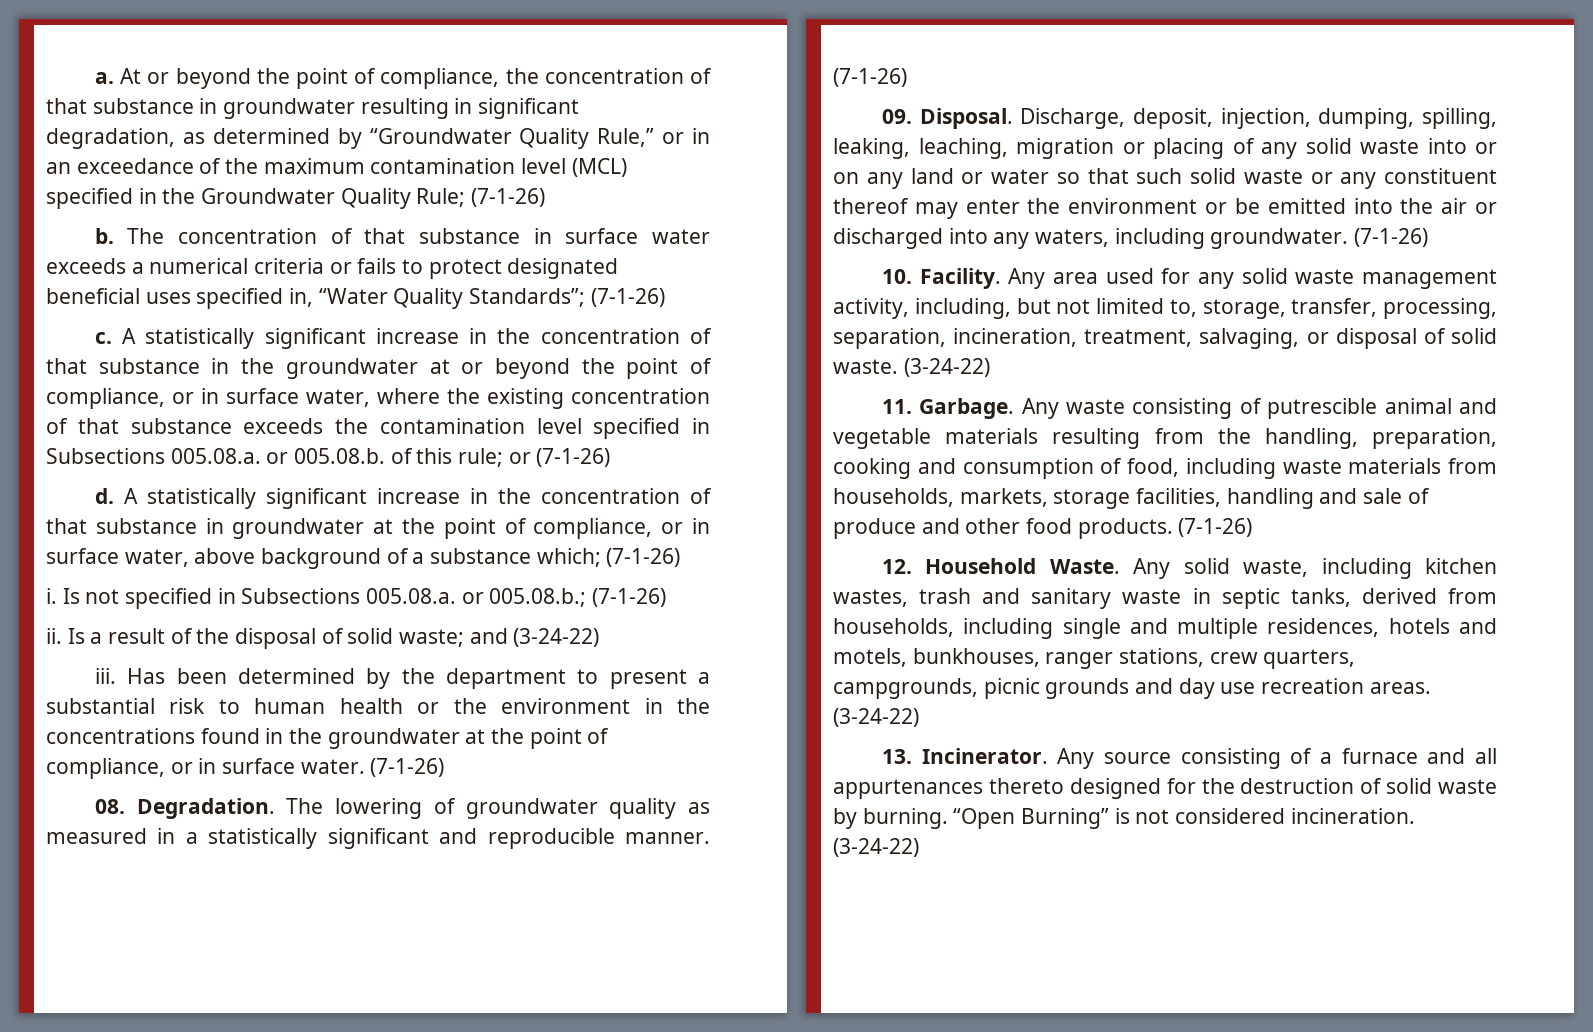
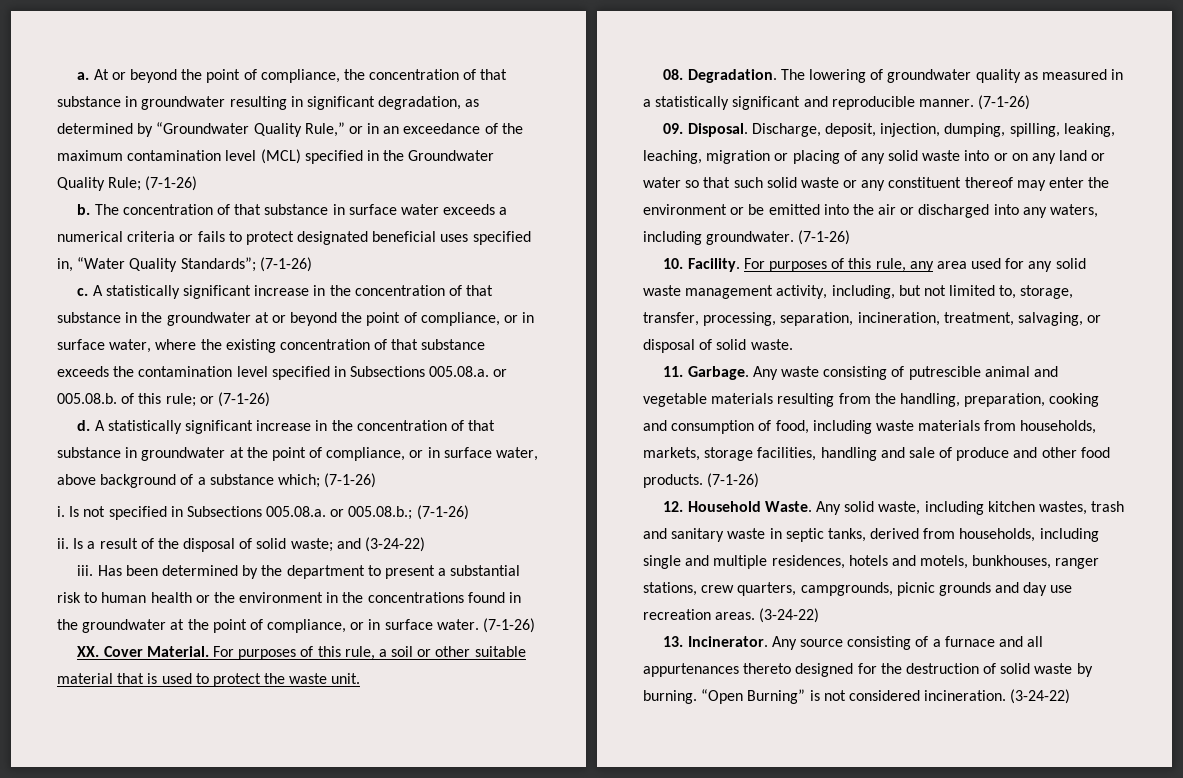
+ XX. Cover Material. For purposes of this rule, a soil or other suitable material that is used to protect the waste unit.
- Any area used for any solid waste management activity, including, but not limited to, storage, transfer, processing, separation, incineration, treatment, salvaging, or disposal of solid waste. (3-24-22)
+ For purposes of this rule, any area used for any solid waste management activity, including, but not limited to, storage, transfer, processing, separation, incineration, treatment, salvaging, or disposal of solid waste.

